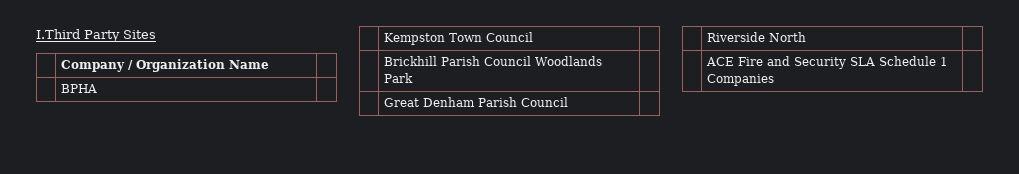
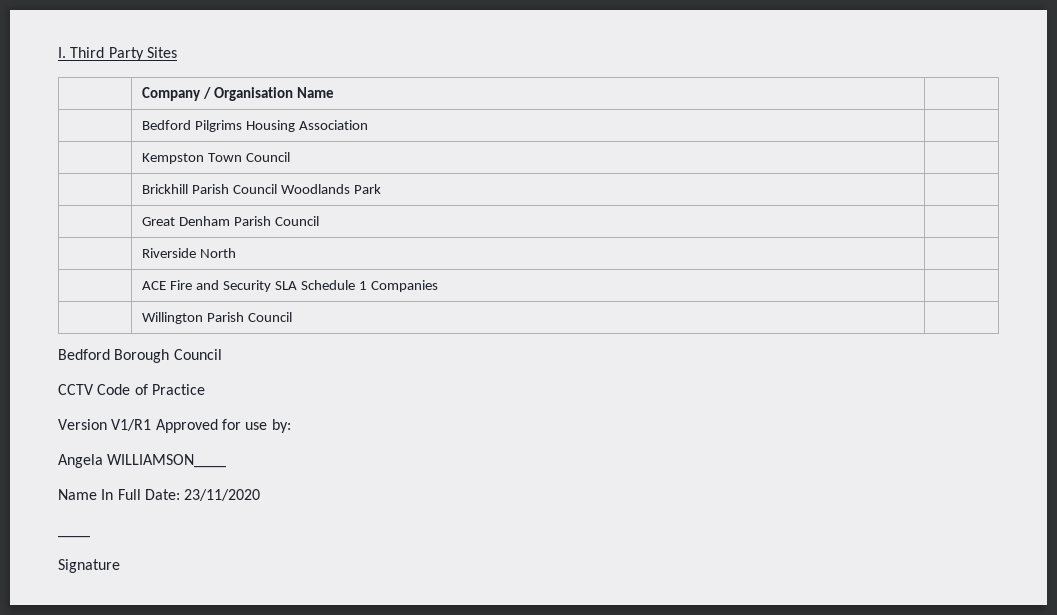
- I.Third Party Sites
+ I. Third Party Sites
- | Company / Organization Name |
+ | Company / Organisation Name |
- | BPHA |
+ | Bedford Pilgrims Housing Association |
+ | Willington Parish Council |
+ Bedford Borough Council
+ CCTV Code of Practice
+ Version V1/R1 Approved for use by:
+ Angela WILLIAMSON____
+ Name In Full Date: 23/11/2020
+ ____
+ Signature

